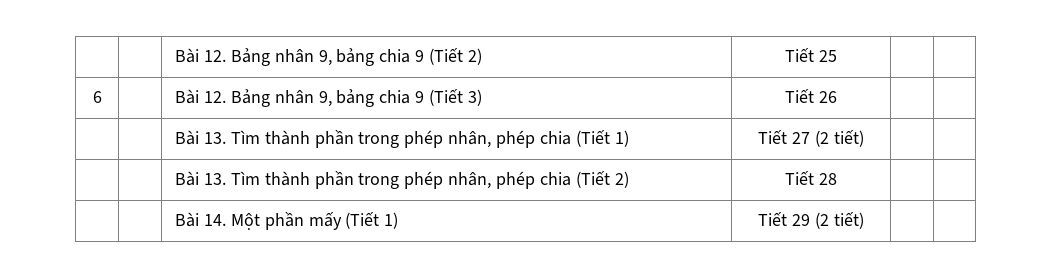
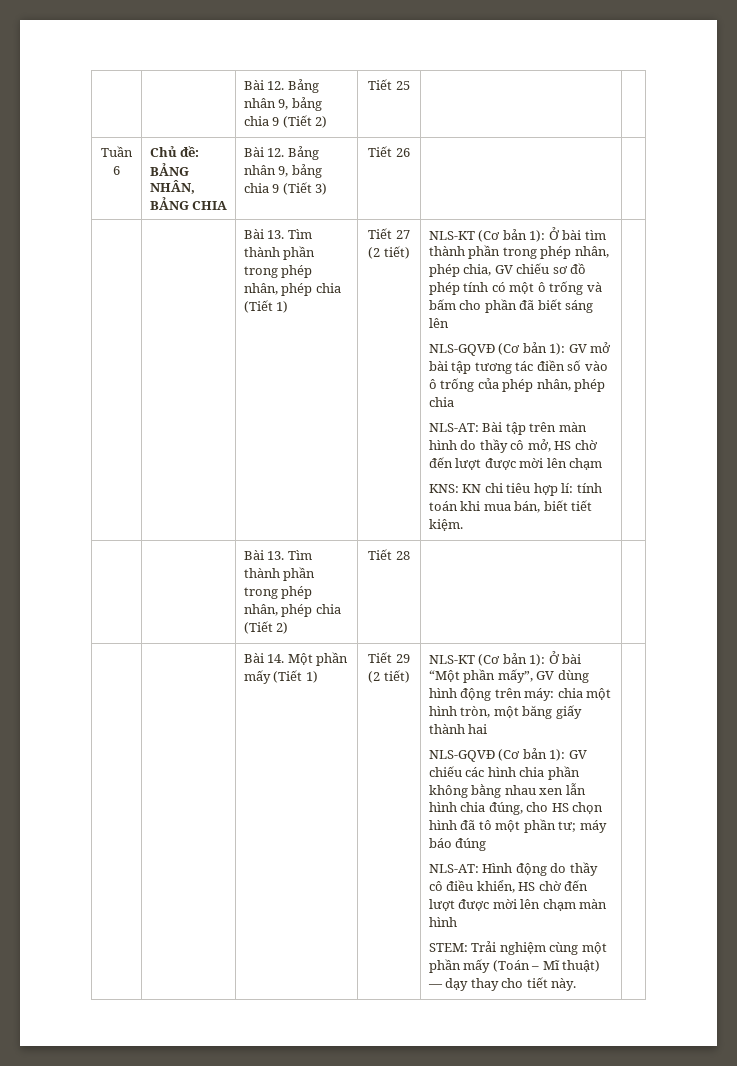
- 6 | | Bài 12. Bảng nhân 9, bảng chia 9 (Tiết 3) | Tiết 26 | |
+ Tuần 6 | Chủ đề: BẢNG NHÂN, BẢNG CHIA | Bài 12. Bảng nhân 9, bảng chia 9 (Tiết 3) | Tiết 26 | |
+ NLS-KT (Cơ bản 1): Ở bài tìm thành phần trong phép nhân, phép chia, GV chiếu sơ đồ phép tính có một ô trống và bấm cho phần đã biết sáng lên
+ NLS-GQVĐ (Cơ bản 1): GV mở bài tập tương tác điền số vào ô trống của phép nhân, phép chia
+ NLS-AT: Bài tập trên màn hình do thầy cô mở, HS chờ đến lượt được mời lên chạm
+ KNS: KN chi tiêu hợp lí: tính toán khi mua bán, biết tiết kiệm.
+ NLS-KT (Cơ bản 1): Ở bài “Một phần mấy”, GV dùng hình động trên máy: chia một hình tròn, một băng giấy thành hai
+ NLS-GQVĐ (Cơ bản 1): GV chiếu các hình chia phần không bằng nhau xen lẫn hình chia đúng, cho HS chọn hình đã tô một phần tư; máy báo đúng
+ NLS-AT: Hình động do thầy cô điều khiển, HS chờ đến lượt được mời lên chạm màn hình
+ STEM: Trải nghiệm cùng một phần mấy (Toán – Mĩ thuật) — dạy thay cho tiết này.

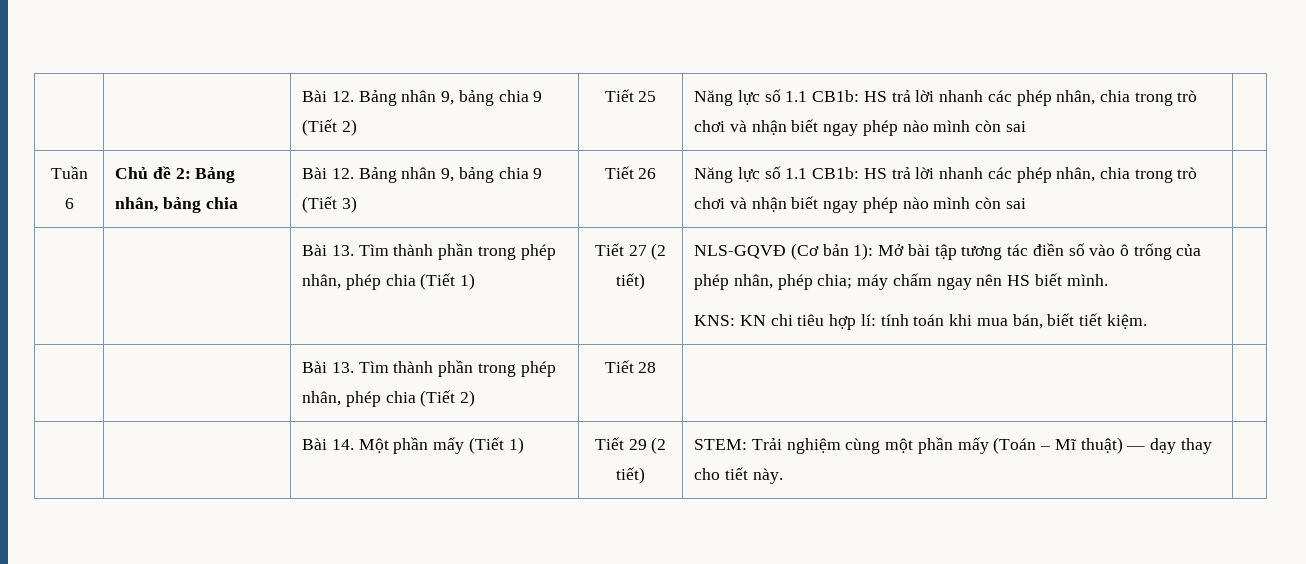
- | | Bài 12. Bảng nhân 9, bảng chia 9 (Tiết 2) | Tiết 25 | |
- Tuần 6 | Chủ đề: BẢNG NHÂN, BẢNG CHIA | Bài 12. Bảng nhân 9, bảng chia 9 (Tiết 3) | Tiết 26 | |
+ | | Bài 12. Bảng nhân 9, bảng chia 9 (Tiết 2) | Tiết 25 | Năng lực số 1.1 CB1b: HS trả lời nhanh các phép nhân, chia trong trò chơi và nhận biết ngay phép nào mình còn sai |
+ Tuần 6 | Chủ đề 2: Bảng nhân, bảng chia | Bài 12. Bảng nhân 9, bảng chia 9 (Tiết 3) | Tiết 26 | Năng lực số 1.1 CB1b: HS trả lời nhanh các phép nhân, chia trong trò chơi và nhận biết ngay phép nào mình còn sai
- NLS-KT (Cơ bản 1): Ở bài tìm thành phần trong phép nhân, phép chia, GV chiếu sơ đồ phép tính có một ô trống và bấm cho phần đã biết sáng lên
- NLS-GQVĐ (Cơ bản 1): GV mở bài tập tương tác điền số vào ô trống của phép nhân, phép chia
- NLS-AT: Bài tập trên màn hình do thầy cô mở, HS chờ đến lượt được mời lên chạm
+ NLS-GQVĐ (Cơ bản 1): Mở bài tập tương tác điền số vào ô trống của phép nhân, phép chia; máy chấm ngay nên HS biết mình.
- NLS-KT (Cơ bản 1): Ở bài “Một phần mấy”, GV dùng hình động trên máy: chia một hình tròn, một băng giấy thành hai
- NLS-GQVĐ (Cơ bản 1): GV chiếu các hình chia phần không bằng nhau xen lẫn hình chia đúng, cho HS chọn hình đã tô một phần tư; máy báo đúng
- NLS-AT: Hình động do thầy cô điều khiển, HS chờ đến lượt được mời lên chạm màn hình

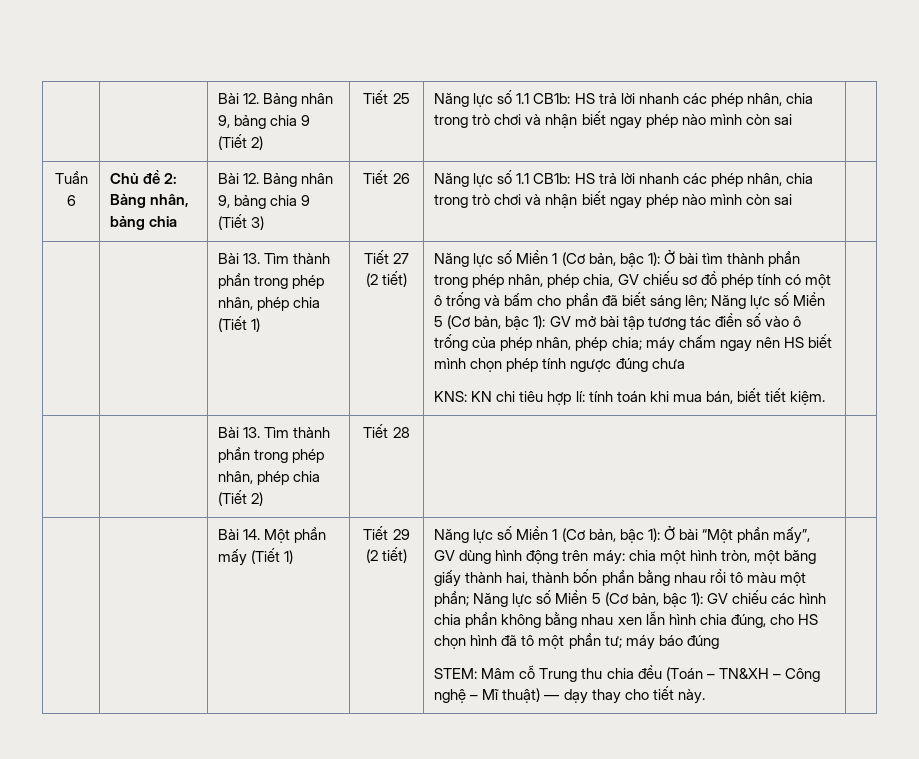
- NLS-GQVĐ (Cơ bản 1): Mở bài tập tương tác điền số vào ô trống của phép nhân, phép chia; máy chấm ngay nên HS biết mình.
+ Năng lực số Miền 1 (Cơ bản, bậc 1): Ở bài tìm thành phần trong phép nhân, phép chia, GV chiếu sơ đồ phép tính có một ô trống và bấm cho phần đã biết sáng lên; Năng lực số Miền 5 (Cơ bản, bậc 1): GV mở bài tập tương tác điền số vào ô trống của phép nhân, phép chia; máy chấm ngay nên HS biết mình chọn phép tính ngược đúng chưa
- STEM: Trải nghiệm cùng một phần mấy (Toán – Mĩ thuật) — dạy thay cho tiết này.
+ Năng lực số Miền 1 (Cơ bản, bậc 1): Ở bài “Một phần mấy”, GV dùng hình động trên máy: chia một hình tròn, một băng giấy thành hai, thành bốn phần bằng nhau rồi tô màu một phần; Năng lực số Miền 5 (Cơ bản, bậc 1): GV chiếu các hình chia phần không bằng nhau xen lẫn hình chia đúng, cho HS chọn hình đã tô một phần tư; máy báo đúng
+ STEM: Mâm cỗ Trung thu chia đều (Toán – TN&XH – Công nghệ – Mĩ thuật) — dạy thay cho tiết này.

